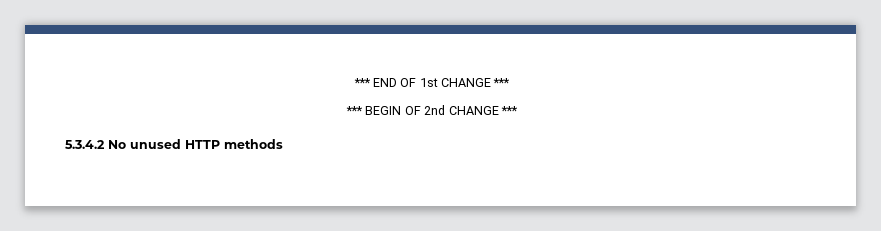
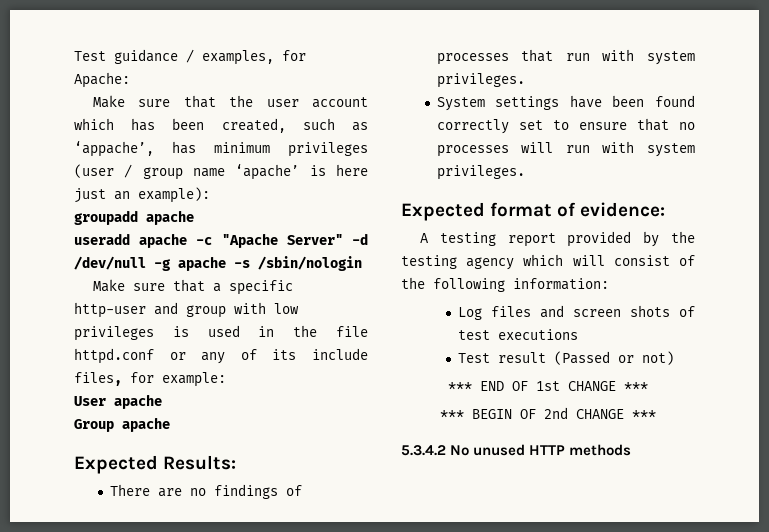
+ Test guidance / examples, for Apache:
+ Make sure that the user account which has been created, such as ‘appache’, has minimum privileges (user / group name ‘apache’ is here just an example):
+ groupadd apache
+ useradd apache -c "Apache Server" -d /dev/null -g apache -s /sbin/nologin
+ Make sure that a specific http-user and group with low privileges is used in the file httpd.conf or any of its include files, for example:
+ User apache
+ Group apache
+ Expected Results:
+ There are no findings of processes that run with system privileges.
+ System settings have been found correctly set to ensure that no processes will run with system privileges.
+ Expected format of evidence:
+ A testing report provided by the testing agency which will consist of the following information:
+ Log files and screen shots of test executions
+ Test result (Passed or not)

